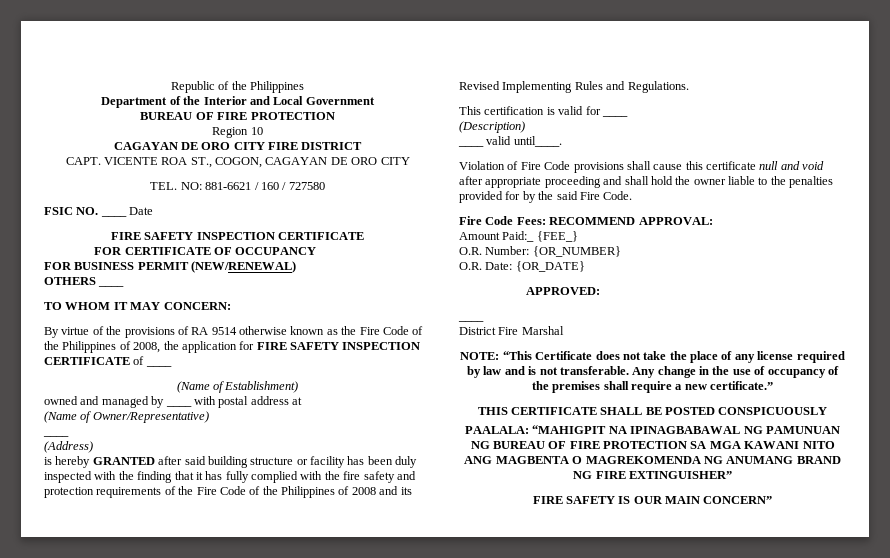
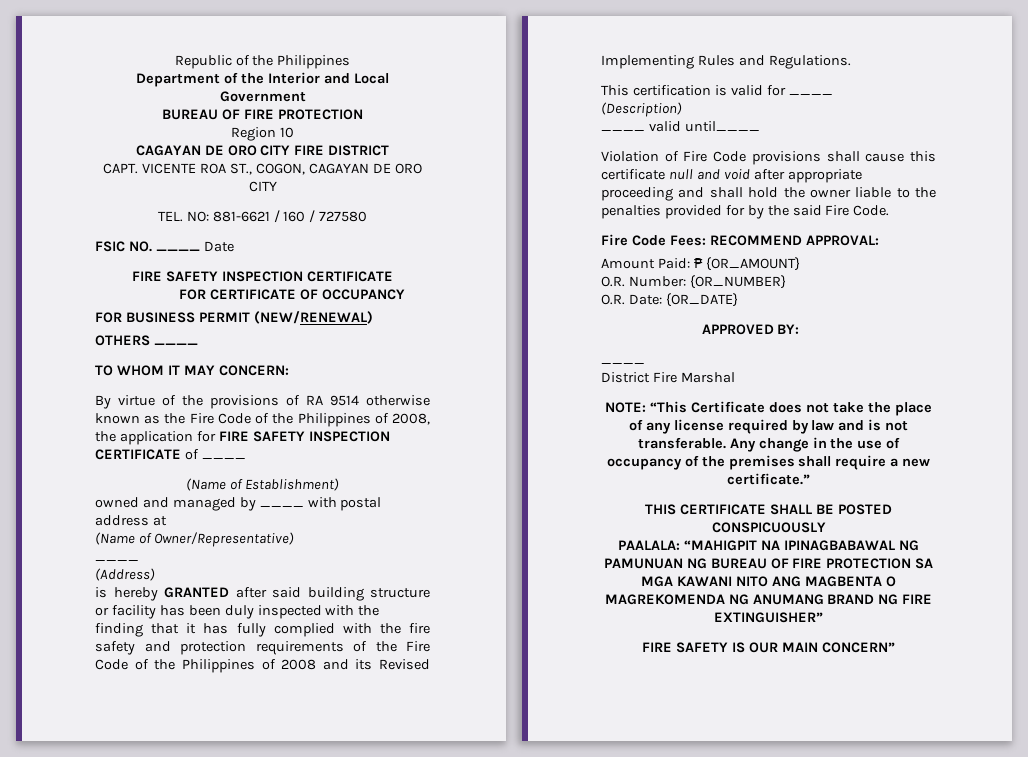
- ____ valid until____.
+ ____ valid until____
- Amount Paid:_ {FEE_}
+ Amount Paid: ₱ {OR_AMOUNT}
- APPROVED:
+ APPROVED BY:

